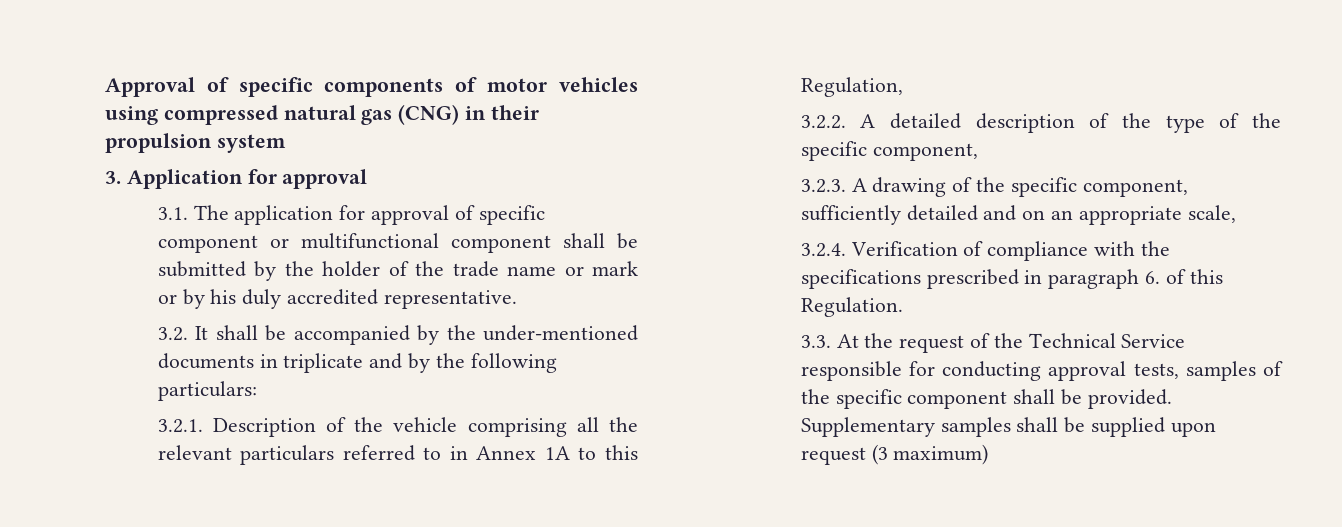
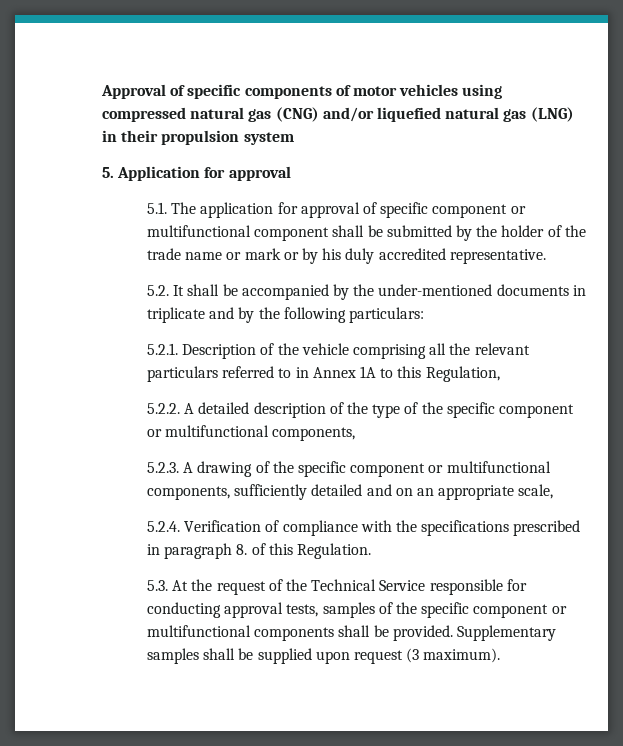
- Approval of specific components of motor vehicles using compressed natural gas (CNG) in their propulsion system
+ Approval of specific components of motor vehicles using compressed natural gas (CNG) and/or liquefied natural gas (LNG) in their propulsion system
- 3. Application for approval
+ 5. Application for approval
- 3.1. The application for approval of specific component or multifunctional component shall be submitted by the holder of the trade name or mark or by his duly accredited representative.
+ 5.1. The application for approval of specific component or multifunctional component shall be submitted by the holder of the trade name or mark or by his duly accredited representative.
- 3.2. It shall be accompanied by the under-mentioned documents in triplicate and by the following particulars:
+ 5.2. It shall be accompanied by the under-mentioned documents in triplicate and by the following particulars:
- 3.2.1. Description of the vehicle comprising all the relevant particulars referred to in Annex 1A to this Regulation,
+ 5.2.1. Description of the vehicle comprising all the relevant particulars referred to in Annex 1A to this Regulation,
- 3.2.2. A detailed description of the type of the specific component,
- 3.2.3. A drawing of the specific component, sufficiently detailed and on an appropriate scale,
+ 5.2.2. A detailed description of the type of the specific component or multifunctional components,
+ 5.2.3. A drawing of the specific component or multifunctional components, sufficiently detailed and on an appropriate scale,
- 3.2.4. Verification of compliance with the specifications prescribed in paragraph 6. of this Regulation.
+ 5.2.4. Verification of compliance with the specifications prescribed in paragraph 8. of this Regulation.
- 3.3. At the request of the Technical Service responsible for conducting approval tests, samples of the specific component shall be provided.
+ 5.3. At the request of the Technical Service responsible for conducting approval tests, samples of the specific component or multifunctional components shall be provided.
- Supplementary samples shall be supplied upon request (3 maximum)
+ Supplementary samples shall be supplied upon request (3 maximum).

